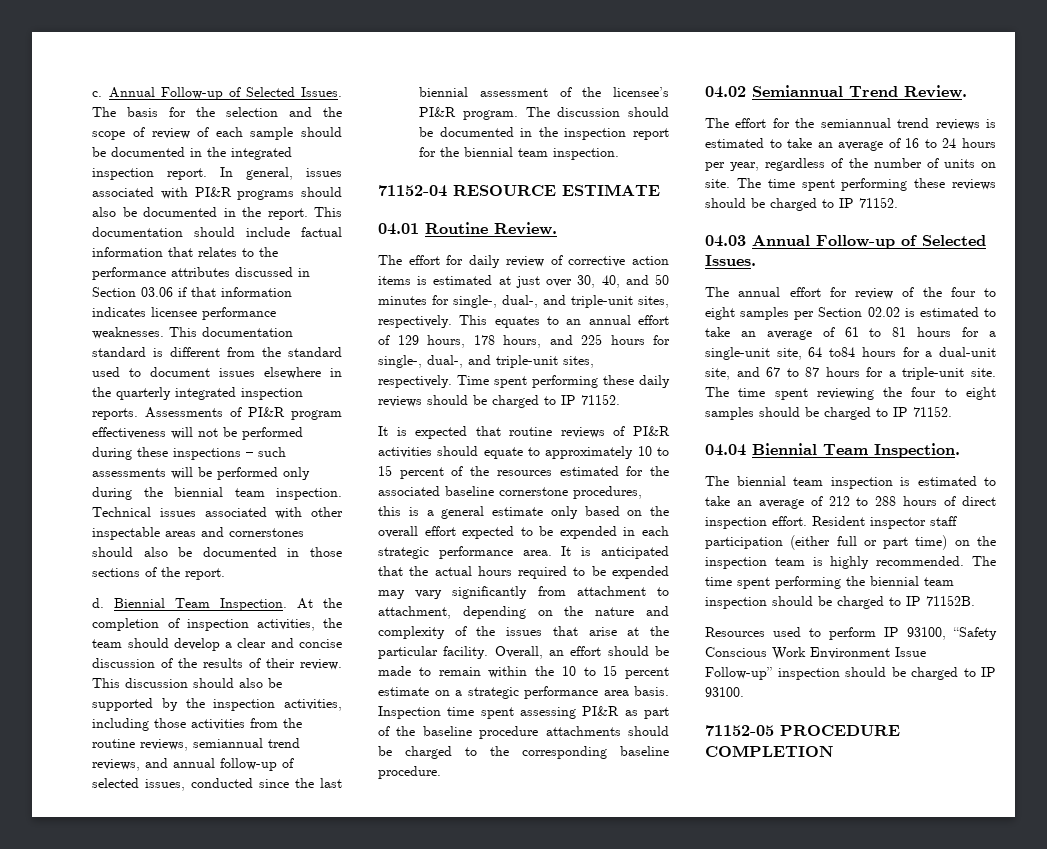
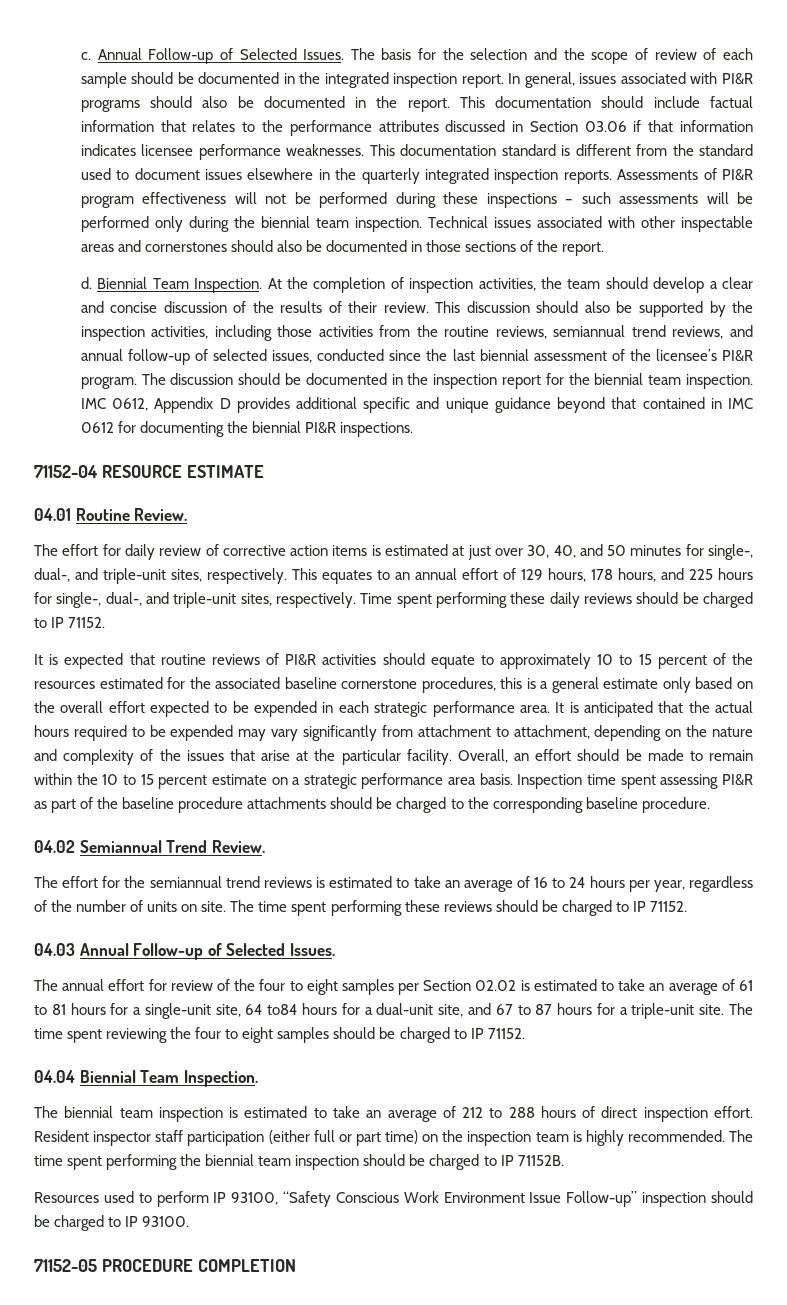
+ IMC 0612, Appendix D provides additional specific and unique guidance beyond that contained in IMC 0612 for documenting the biennial PI&R inspections.

